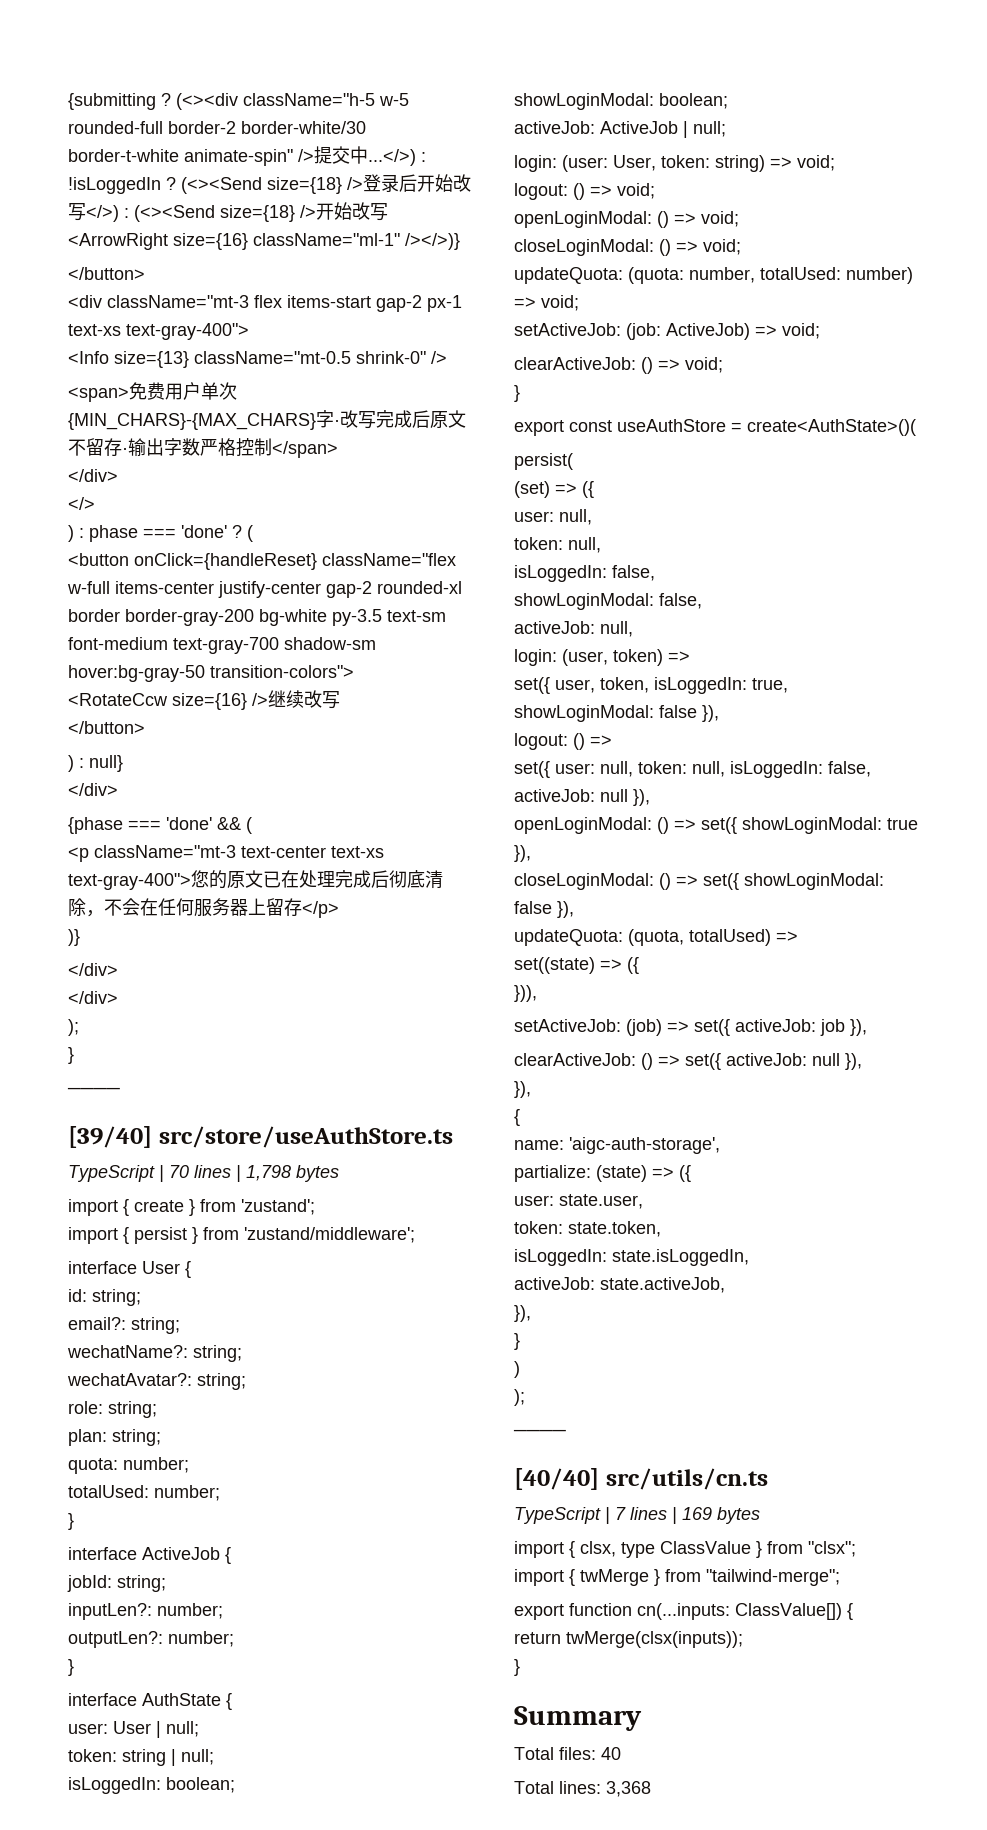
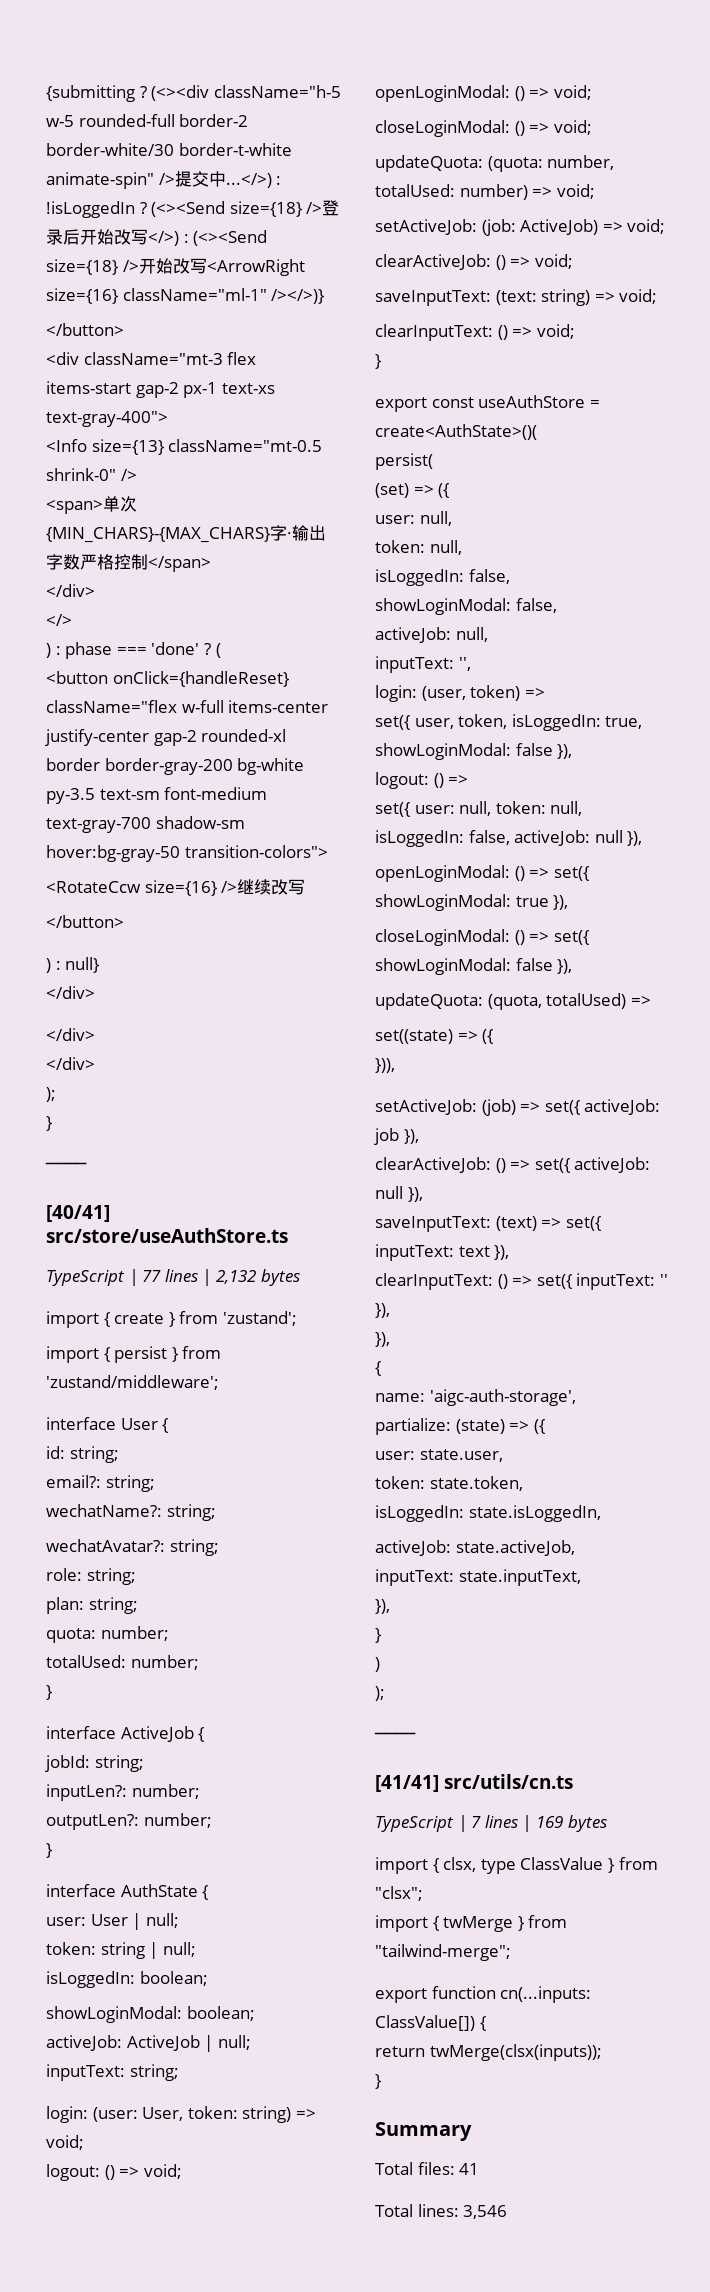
- <span>免费用户单次{MIN_CHARS}-{MAX_CHARS}字·改写完成后原文不留存·输出字数严格控制</span>
+ <span>单次{MIN_CHARS}-{MAX_CHARS}字·输出字数严格控制</span>
- {phase === 'done' && (
- <p className="mt-3 text-center text-xs text-gray-400">您的原文已在处理完成后彻底清除，不会在任何服务器上留存</p>
- )}
- [39/40] src/store/useAuthStore.ts
+ [40/41] src/store/useAuthStore.ts
- TypeScript | 70 lines | 1,798 bytes
+ TypeScript | 77 lines | 2,132 bytes
+ inputText: string;
+ saveInputText: (text: string) => void;
+ clearInputText: () => void;
+ inputText: '',
+ saveInputText: (text) => set({ inputText: text }),
+ clearInputText: () => set({ inputText: '' }),
+ inputText: state.inputText,
- [40/40] src/utils/cn.ts
+ [41/41] src/utils/cn.ts
- Total files: 40
+ Total files: 41
- Total lines: 3,368
+ Total lines: 3,546

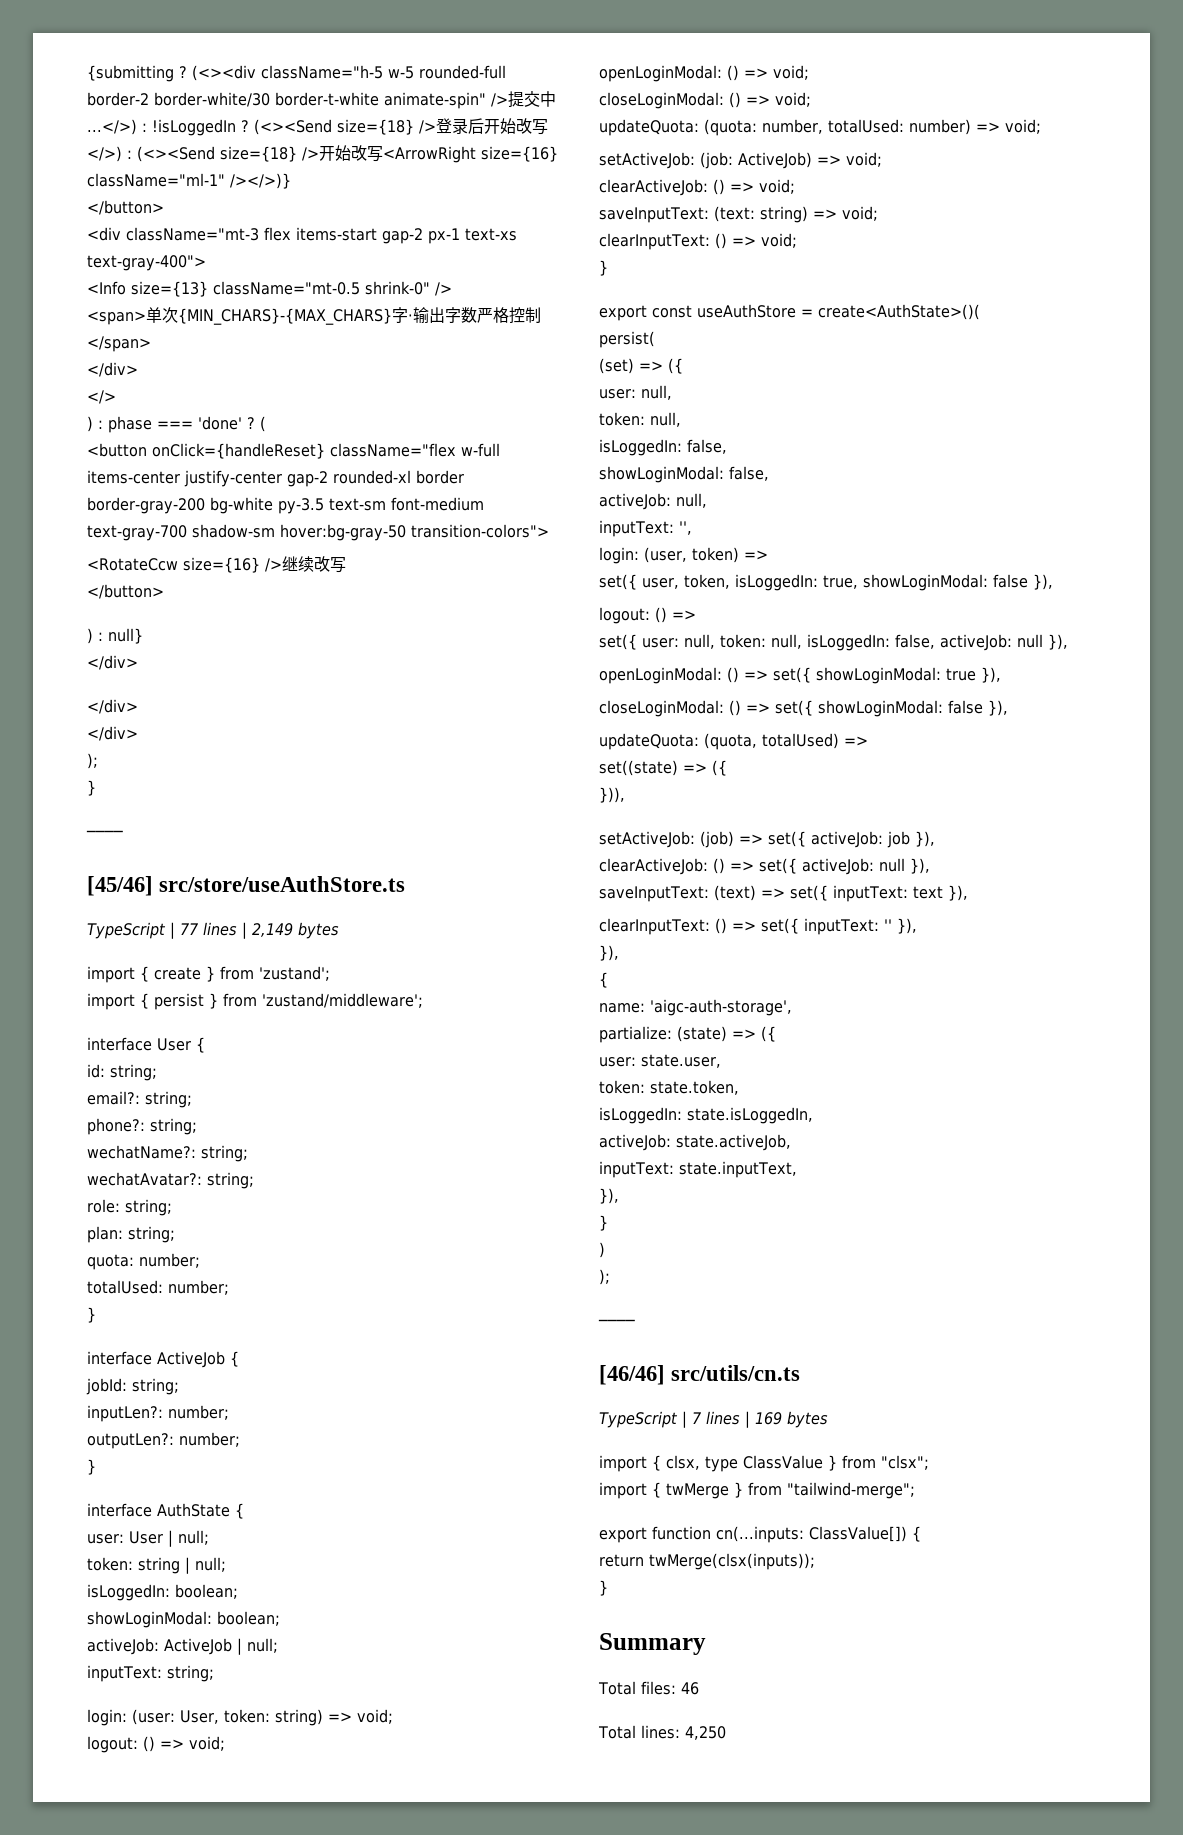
- [40/41] src/store/useAuthStore.ts
+ [45/46] src/store/useAuthStore.ts
- TypeScript | 77 lines | 2,132 bytes
+ TypeScript | 77 lines | 2,149 bytes
+ phone?: string;
- [41/41] src/utils/cn.ts
+ [46/46] src/utils/cn.ts
- Total files: 41
+ Total files: 46
- Total lines: 3,546
+ Total lines: 4,250

